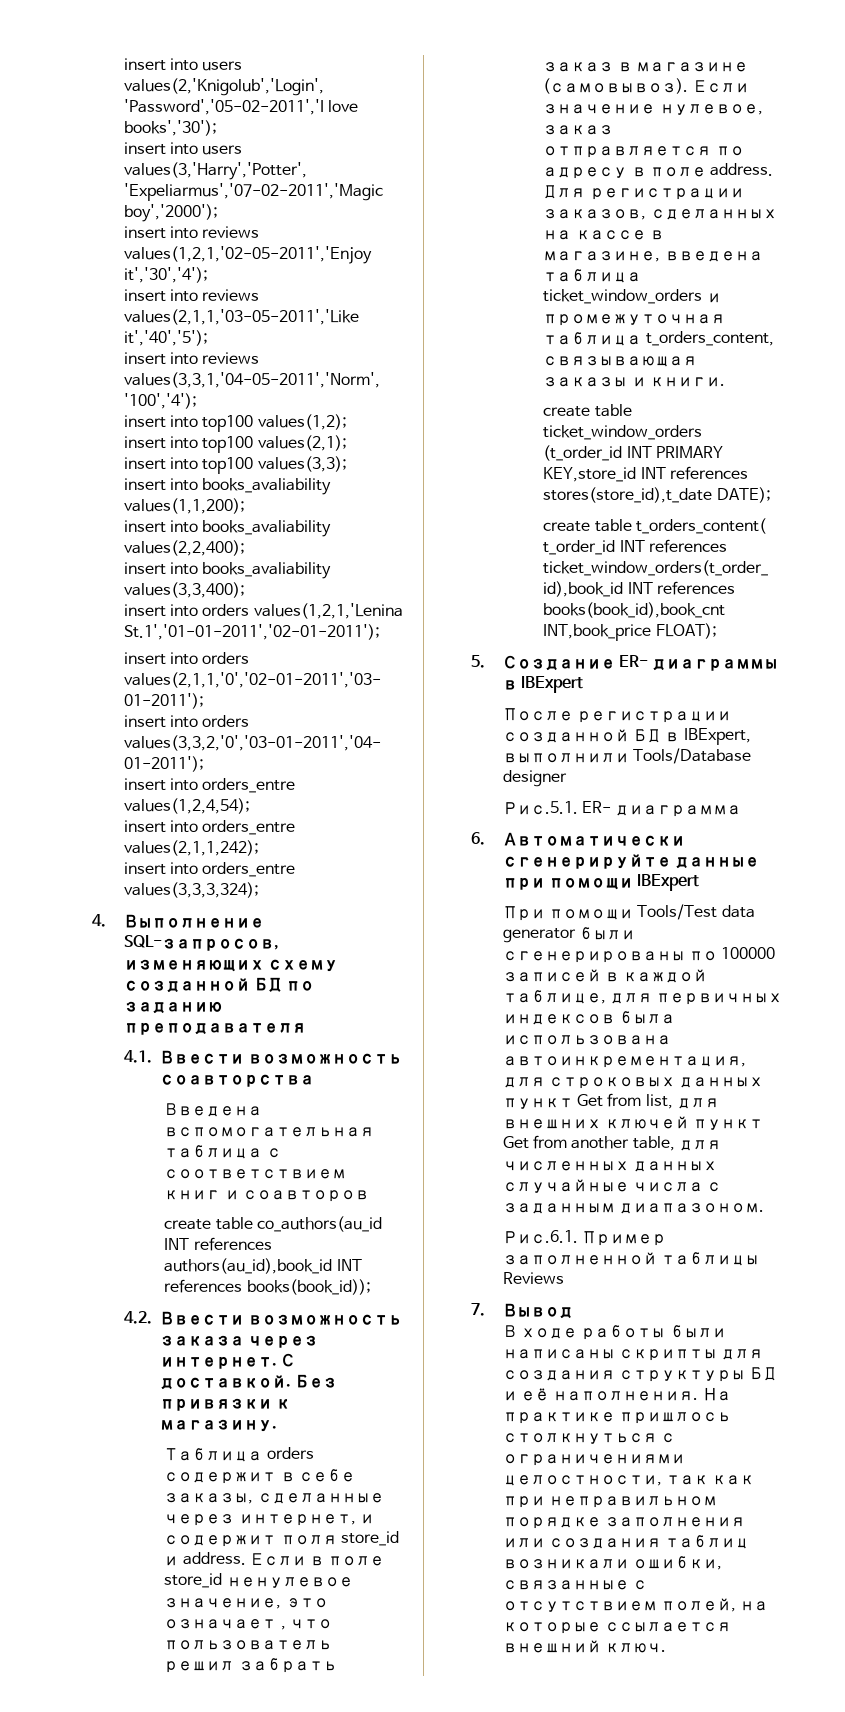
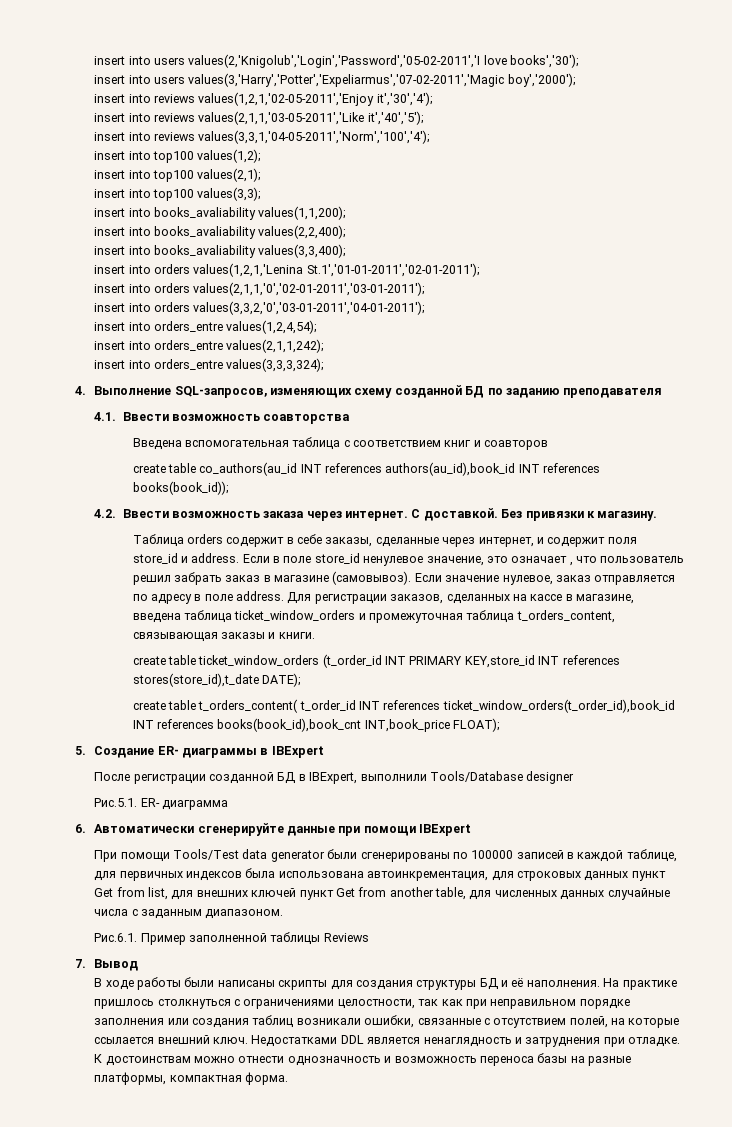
+ Недостатками DDL является ненаглядность и затруднения при отладке. К достоинствам можно отнести однозначность и возможность переноса базы на разные платформы, компактная форма.

